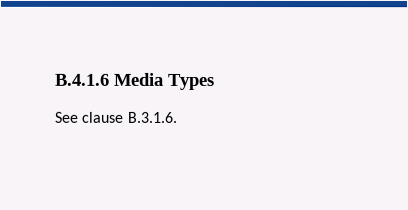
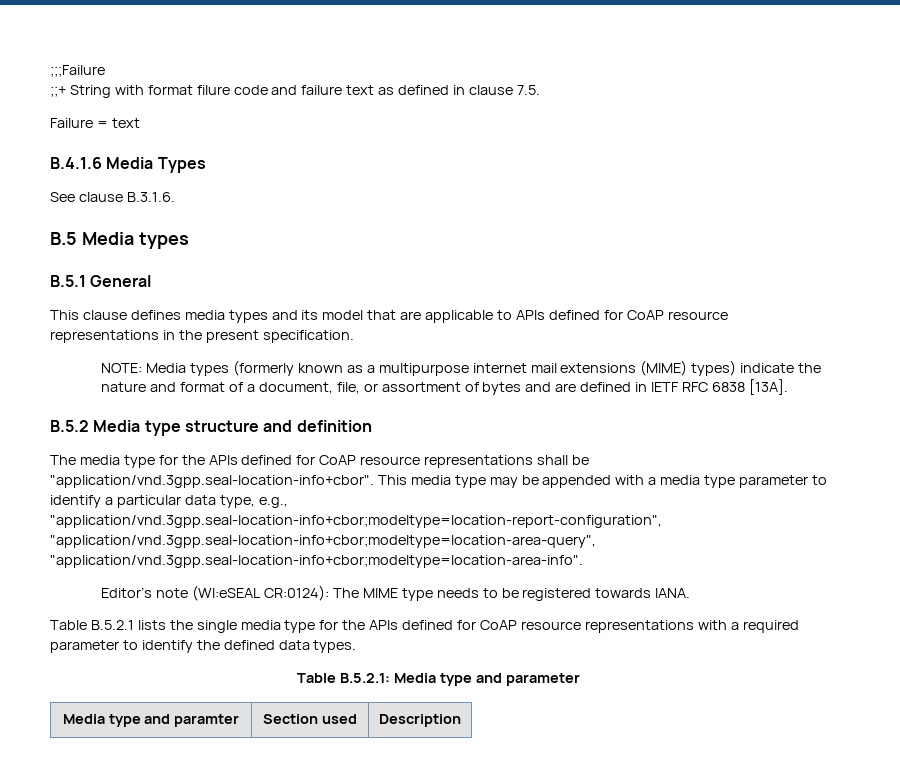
+ ;;;Failure
+ ;;+ String with format filure code and failure text as defined in clause 7.5.
+ Failure = text
+ B.5 Media types
+ B.5.1 General
+ This clause defines media types and its model that are applicable to APIs defined for CoAP resource representations in the present specification.
+ NOTE: Media types (formerly known as a multipurpose internet mail extensions (MIME) types) indicate the nature and format of a document, file, or assortment of bytes and are defined in IETF RFC 6838 [13A].
+ B.5.2 Media type structure and definition
+ The media type for the APIs defined for CoAP resource representations shall be "application/vnd.3gpp.seal-location-info+cbor". This media type may be appended with a media type parameter to identify a particular data type, e.g., "application/vnd.3gpp.seal-location-info+cbor;modeltype=location-report-configuration", "application/vnd.3gpp.seal-location-info+cbor;modeltype=location-area-query", "application/vnd.3gpp.seal-location-info+cbor;modeltype=location-area-info".
+ Editor’s note (WI:eSEAL CR:0124): The MIME type needs to be registered towards IANA.
+ Table B.5.2.1 lists the single media type for the APIs defined for CoAP resource representations with a required parameter to identify the defined data types.
+ Table B.5.2.1: Media type and parameter
+ Media type and paramter | Section used | Description

